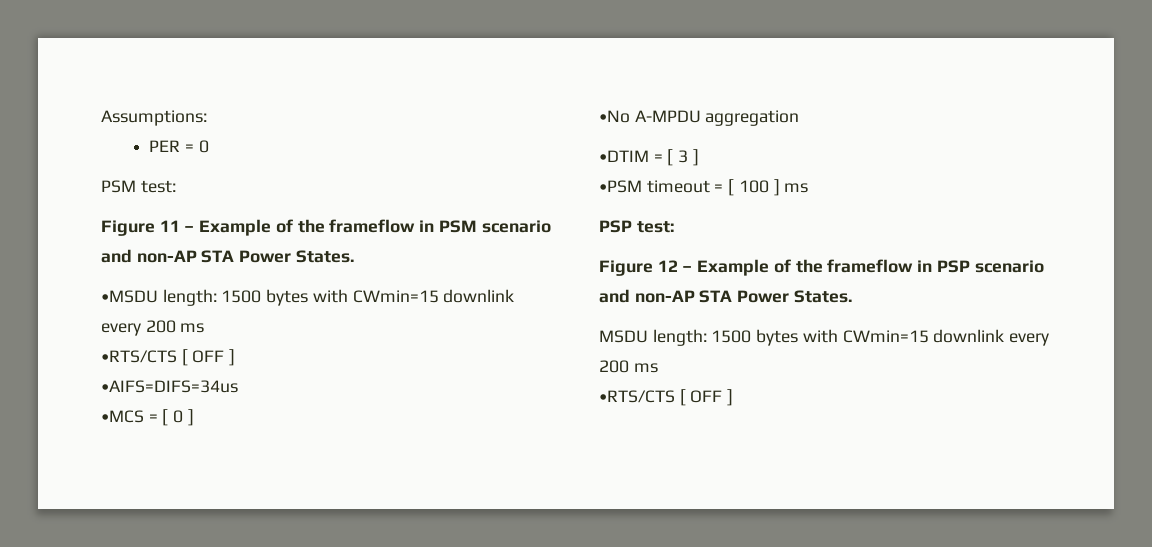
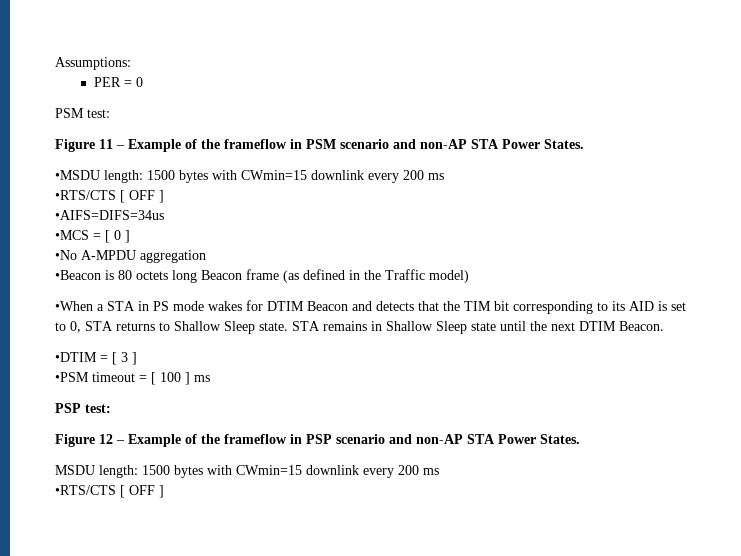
+ •Beacon is 80 octets long Beacon frame (as defined in the Traffic model)
+ •When a STA in PS mode wakes for DTIM Beacon and detects that the TIM bit corresponding to its AID is set to 0, STA returns to Shallow Sleep state. STA remains in Shallow Sleep state until the next DTIM Beacon.

